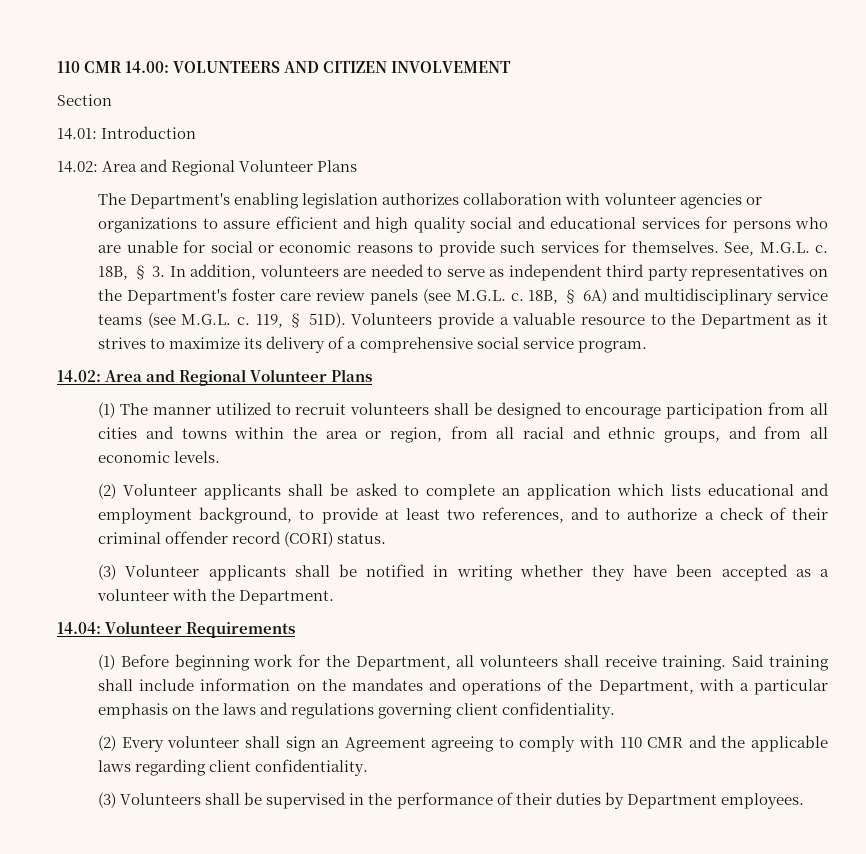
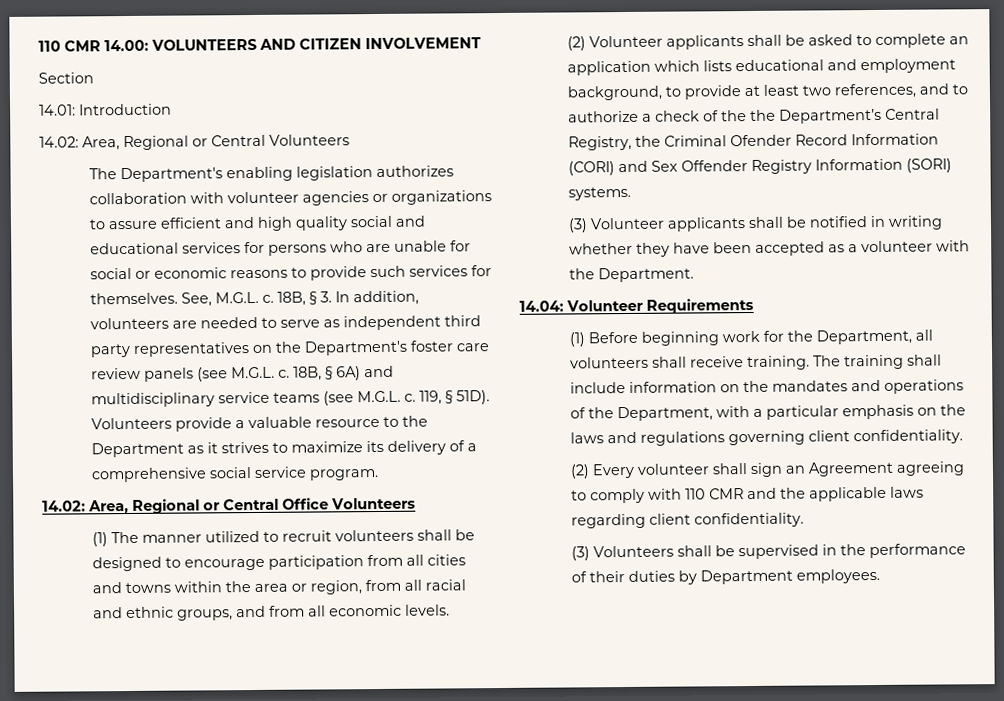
  14.01: Introduction
- 14.02: Area and Regional Volunteer Plans
+ 14.02: Area, Regional or Central Volunteers
  Volunteers provide a valuable resource to the Department as it strives to maximize its delivery of a comprehensive social service program.
- 14.02: Area and Regional Volunteer Plans
+ 14.02: Area, Regional or Central Office Volunteers
- (2) Volunteer applicants shall be asked to complete an application which lists educational and employment background, to provide at least two references, and to authorize a check of their criminal offender record (CORI) status.
+ (2) Volunteer applicants shall be asked to complete an application which lists educational and employment background, to provide at least two references, and to authorize a check of the the Department’s Central Registry, the Criminal Ofender Record Information (CORI) and Sex Offender Registry Information (SORI) systems.
- Said training shall include information on the mandates and operations of the Department, with a particular emphasis on the laws and regulations governing client confidentiality.
+ The training shall include information on the mandates and operations of the Department, with a particular emphasis on the laws and regulations governing client confidentiality.

